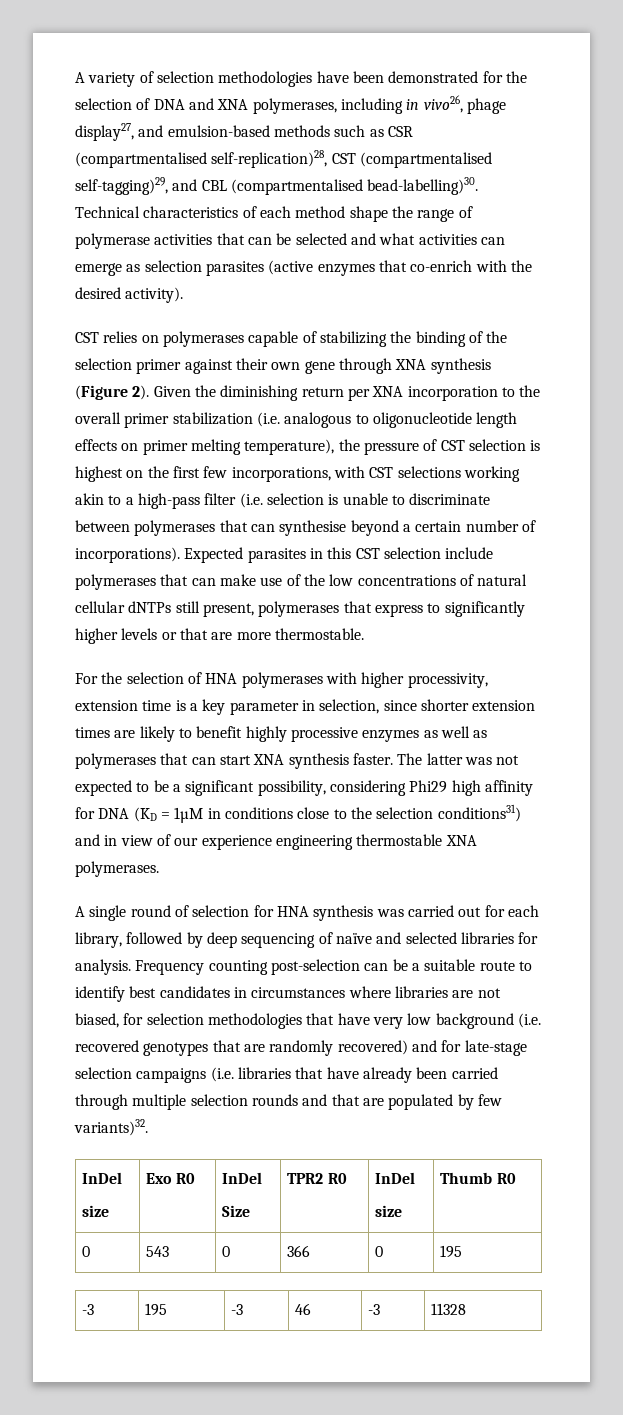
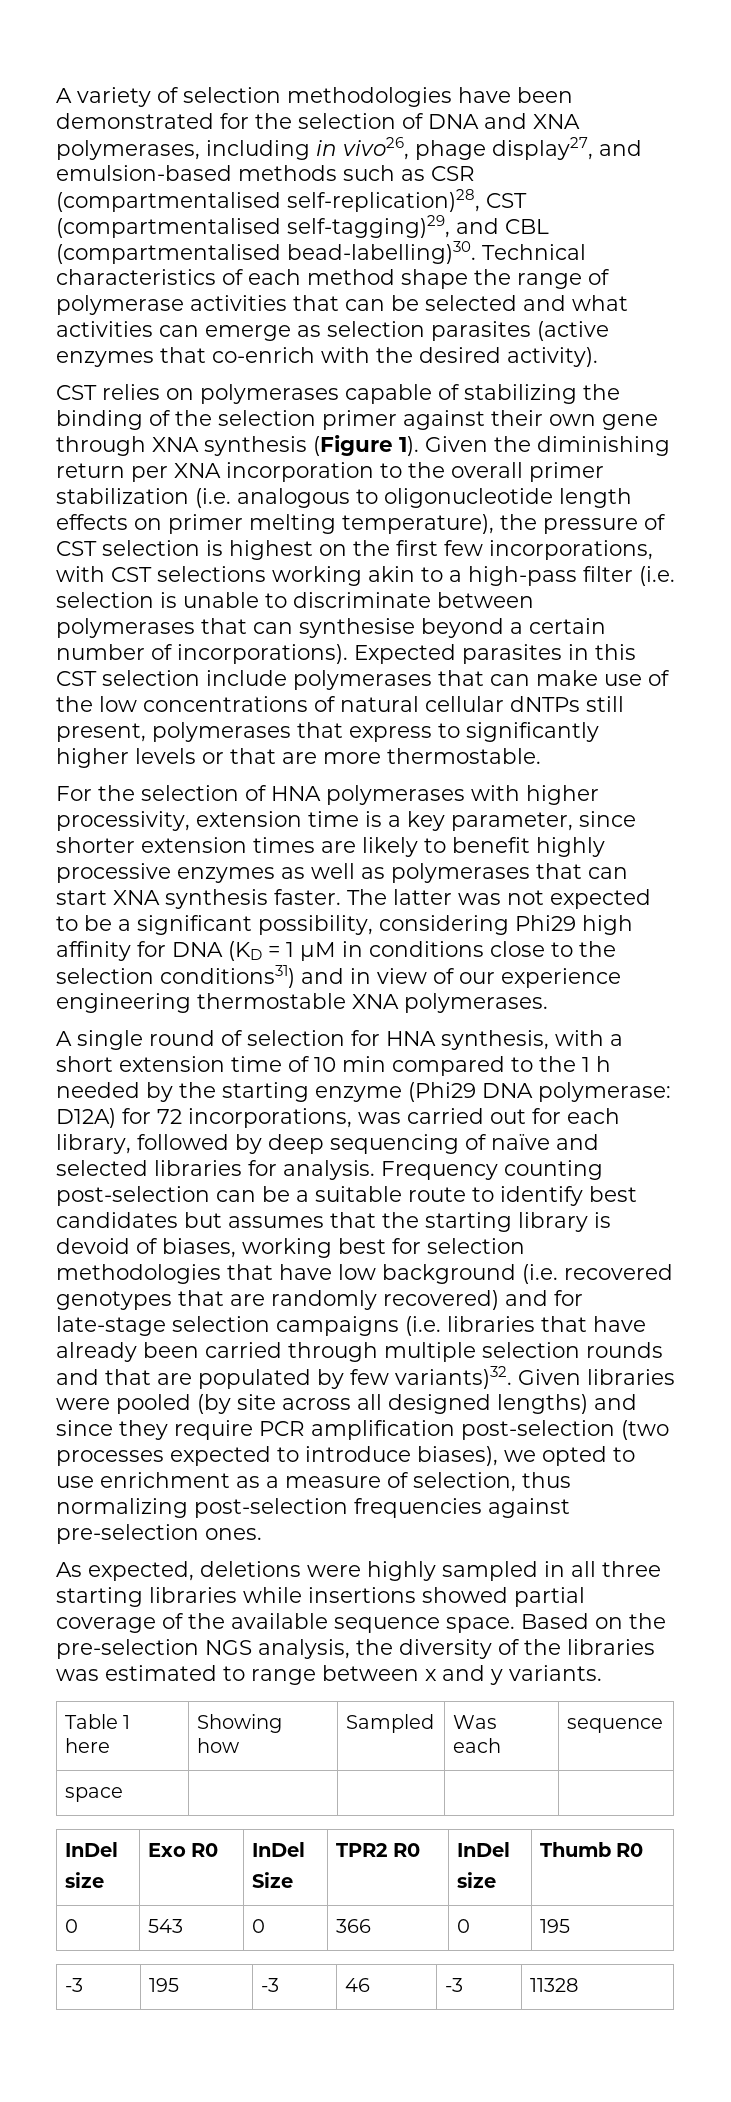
- CST relies on polymerases capable of stabilizing the binding of the selection primer against their own gene through XNA synthesis (Figure 2).
+ CST relies on polymerases capable of stabilizing the binding of the selection primer against their own gene through XNA synthesis (Figure 1).
- For the selection of HNA polymerases with higher processivity, extension time is a key parameter in selection, since shorter extension times are likely to benefit highly processive enzymes as well as polymerases that can start XNA synthesis faster.
+ For the selection of HNA polymerases with higher processivity, extension time is a key parameter, since shorter extension times are likely to benefit highly processive enzymes as well as polymerases that can start XNA synthesis faster.
- The latter was not expected to be a significant possibility, considering Phi29 high affinity for DNA (KD = 1µM in conditions close to the selection conditions31) and in view of our experience engineering thermostable XNA polymerases.
+ The latter was not expected to be a significant possibility, considering Phi29 high affinity for DNA (KD = 1 µM in conditions close to the selection conditions31) and in view of our experience engineering thermostable XNA polymerases.
- A single round of selection for HNA synthesis was carried out for each library, followed by deep sequencing of naïve and selected libraries for analysis.
+ A single round of selection for HNA synthesis, with a short extension time of 10 min compared to the 1 h needed by the starting enzyme (Phi29 DNA polymerase: D12A) for 72 incorporations, was carried out for each library, followed by deep sequencing of naïve and selected libraries for analysis.
- Frequency counting post-selection can be a suitable route to identify best candidates in circumstances where libraries are not biased, for selection methodologies that have very low background (i.e. recovered genotypes that are randomly recovered) and for late-stage selection campaigns (i.e. libraries that have already been carried through multiple selection rounds and that are populated by few variants)32.
+ Frequency counting post-selection can be a suitable route to identify best candidates but assumes that the starting library is devoid of biases, working best for selection methodologies that have low background (i.e. recovered genotypes that are randomly recovered) and for late-stage selection campaigns (i.e. libraries that have already been carried through multiple selection rounds and that are populated by few variants)32. Given libraries were pooled (by site across all designed lengths) and since they require PCR amplification post-selection (two processes expected to introduce biases), we opted to use enrichment as a measure of selection, thus normalizing post-selection frequencies against pre-selection ones.
+ As expected, deletions were highly sampled in all three starting libraries while insertions showed partial coverage of the available sequence space. Based on the pre-selection NGS analysis, the diversity of the libraries was estimated to range between x and y variants.
+ Table 1 here | Showing how | Sampled | Was each | sequence
+ space | | | |

